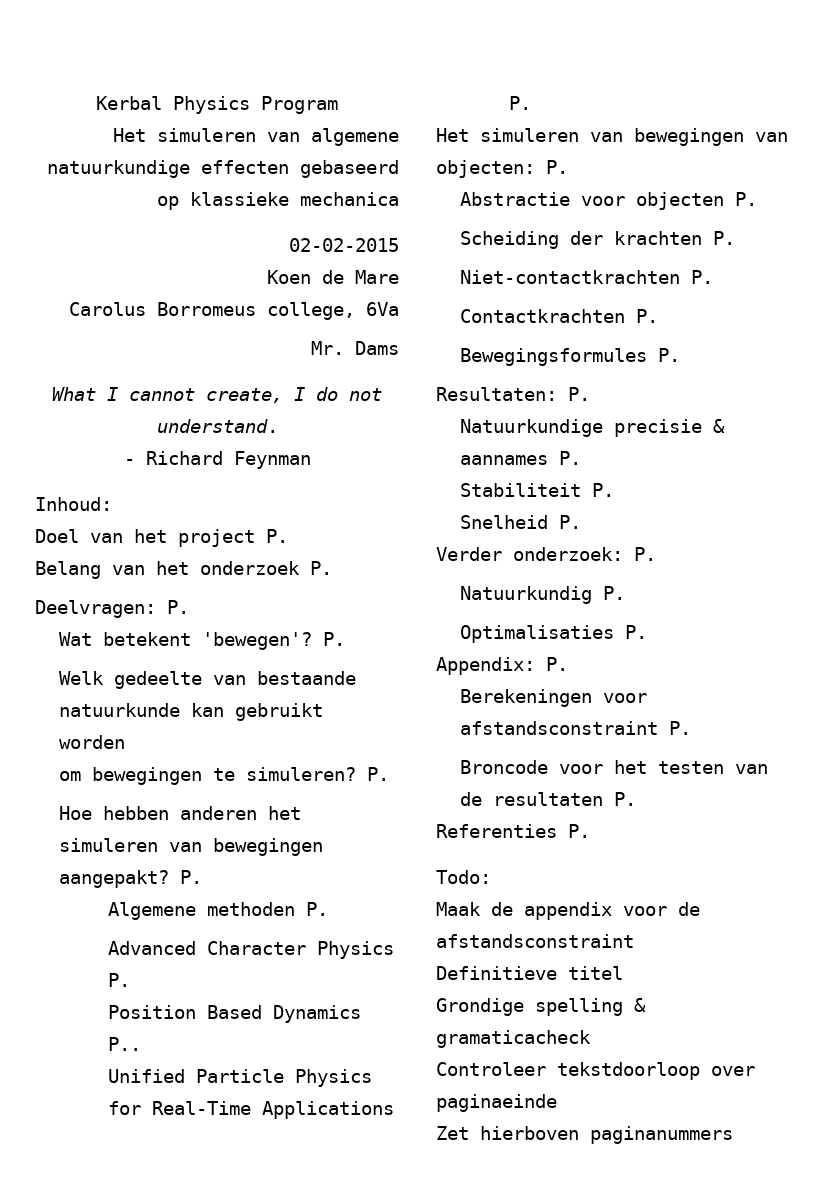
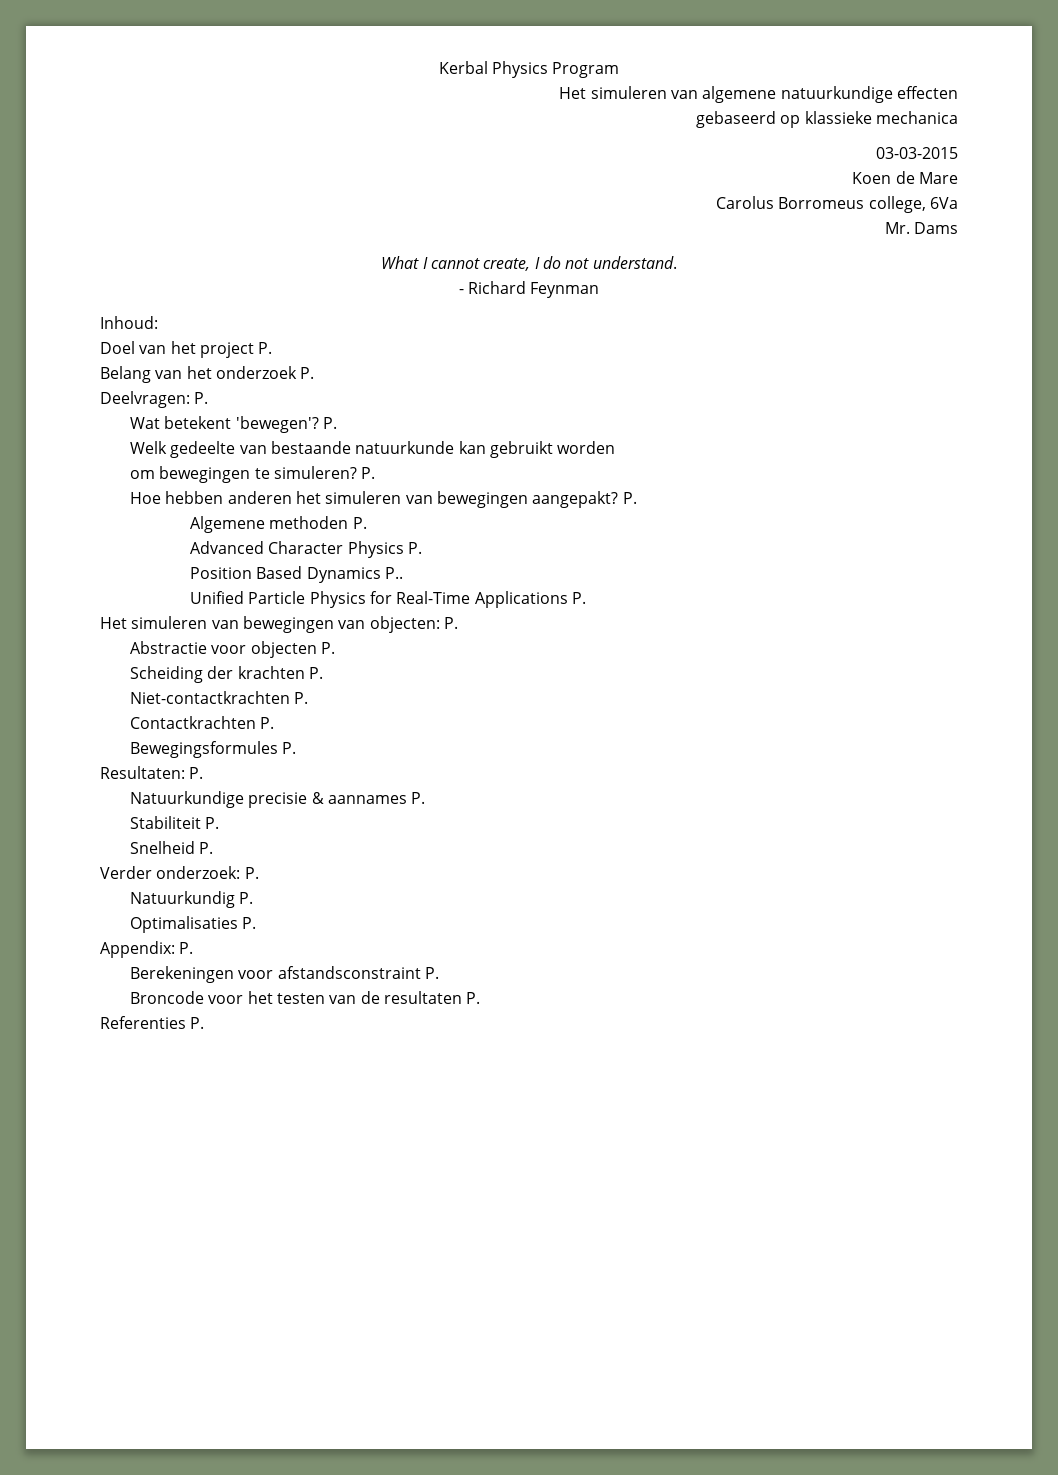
- Het simuleren van algemene natuurkundige effecten gebaseerd op klassieke mechanica
+ Het simuleren van algemene natuurkundige effecten
+ gebaseerd op klassieke mechanica
- 02-02-2015
+ 03-03-2015
- Todo:
- Maak de appendix voor de afstandsconstraint
- Definitieve titel
- Grondige spelling & gramaticacheck
- Controleer tekstdoorloop over paginaeinde
- Zet hierboven paginanummers

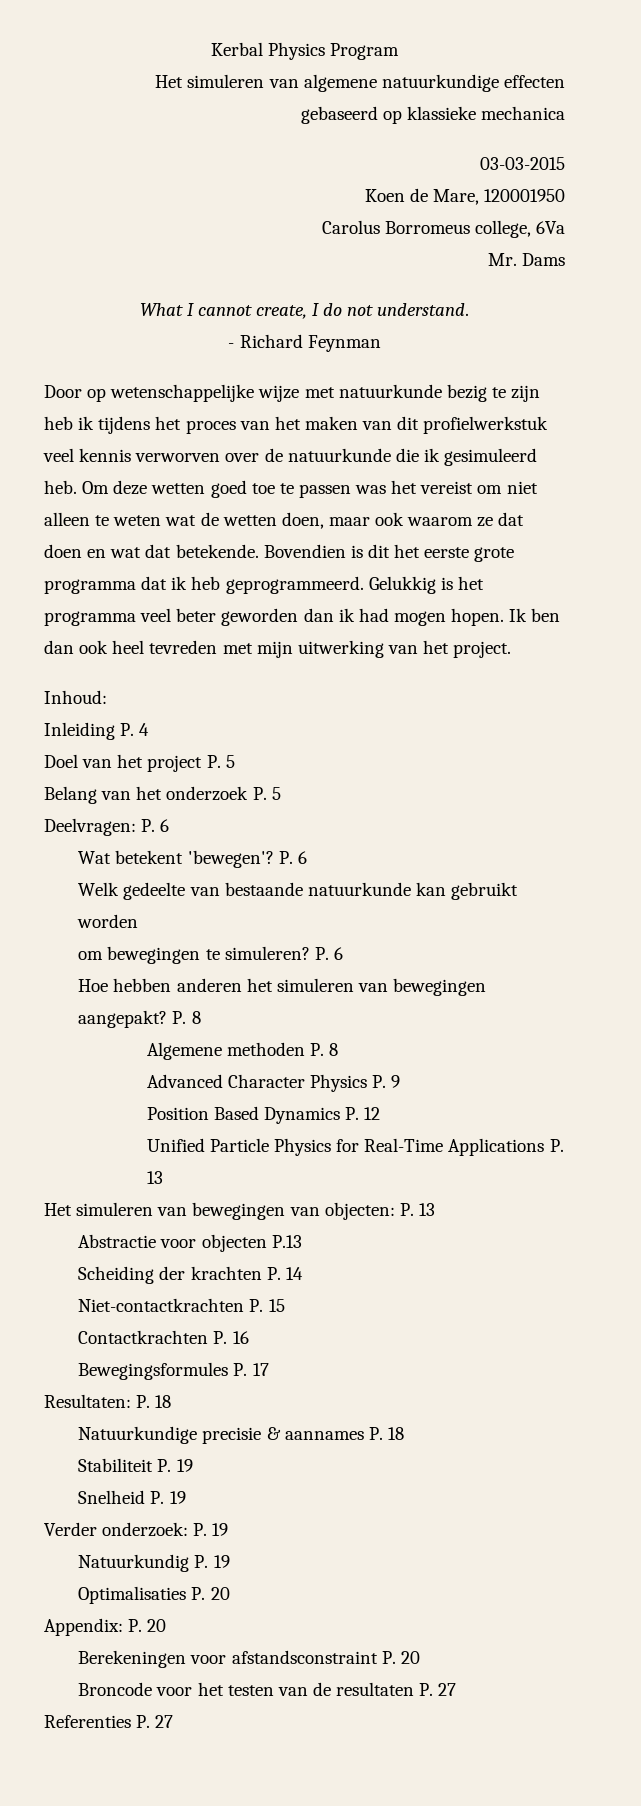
- Koen de Mare
+ Koen de Mare, 120001950
+ Door op wetenschappelijke wijze met natuurkunde bezig te zijn heb ik tijdens het proces van het maken van dit profielwerkstuk veel kennis verworven over de natuurkunde die ik gesimuleerd heb. Om deze wetten goed toe te passen was het vereist om niet alleen te weten wat de wetten doen, maar ook waarom ze dat doen en wat dat betekende. Bovendien is dit het eerste grote programma dat ik heb geprogrammeerd. Gelukkig is het programma veel beter geworden dan ik had mogen hopen. Ik ben dan ook heel tevreden met mijn uitwerking van het project.
  Inhoud:
+ Inleiding P. 4
- Doel van het project P.
+ Doel van het project P. 5
- Belang van het onderzoek P.
+ Belang van het onderzoek P. 5
- Deelvragen: P.
+ Deelvragen: P. 6
- Wat betekent 'bewegen'? P.
+ Wat betekent 'bewegen'? P. 6
- om bewegingen te simuleren? P.
+ om bewegingen te simuleren? P. 6
- Hoe hebben anderen het simuleren van bewegingen aangepakt? P.
+ Hoe hebben anderen het simuleren van bewegingen aangepakt? P. 8
- Algemene methoden P.
+ Algemene methoden P. 8
- Advanced Character Physics P.
+ Advanced Character Physics P. 9
- Position Based Dynamics P..
+ Position Based Dynamics P. 12
- Unified Particle Physics for Real-Time Applications P.
+ Unified Particle Physics for Real-Time Applications P. 13
- Het simuleren van bewegingen van objecten: P.
+ Het simuleren van bewegingen van objecten: P. 13
- Abstractie voor objecten P.
+ Abstractie voor objecten P.13
- Scheiding der krachten P.
+ Scheiding der krachten P. 14
- Niet-contactkrachten P.
+ Niet-contactkrachten P. 15
- Contactkrachten P.
+ Contactkrachten P. 16
- Bewegingsformules P.
+ Bewegingsformules P. 17
- Resultaten: P.
+ Resultaten: P. 18
- Natuurkundige precisie & aannames P.
+ Natuurkundige precisie & aannames P. 18
- Stabiliteit P.
+ Stabiliteit P. 19
- Snelheid P.
+ Snelheid P. 19
- Verder onderzoek: P.
+ Verder onderzoek: P. 19
- Natuurkundig P.
+ Natuurkundig P. 19
- Optimalisaties P.
+ Optimalisaties P. 20
- Appendix: P.
+ Appendix: P. 20
- Berekeningen voor afstandsconstraint P.
+ Berekeningen voor afstandsconstraint P. 20
- Broncode voor het testen van de resultaten P.
+ Broncode voor het testen van de resultaten P. 27
- Referenties P.
+ Referenties P. 27

